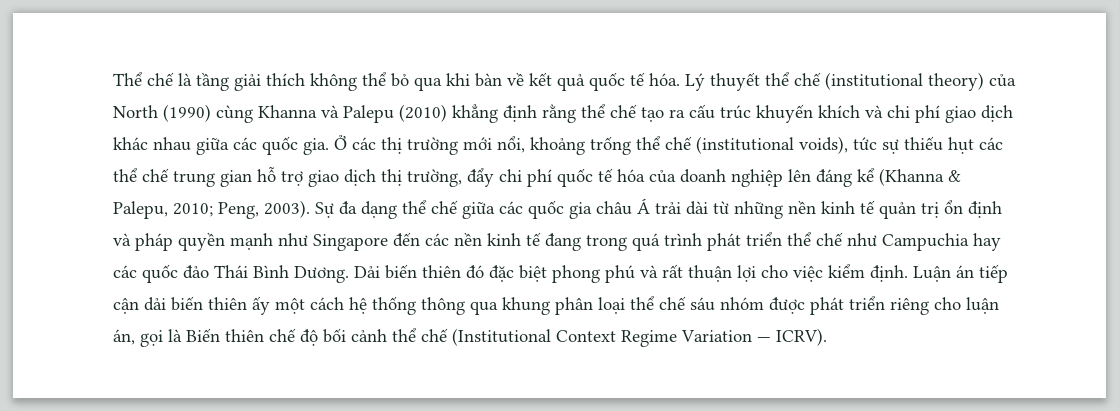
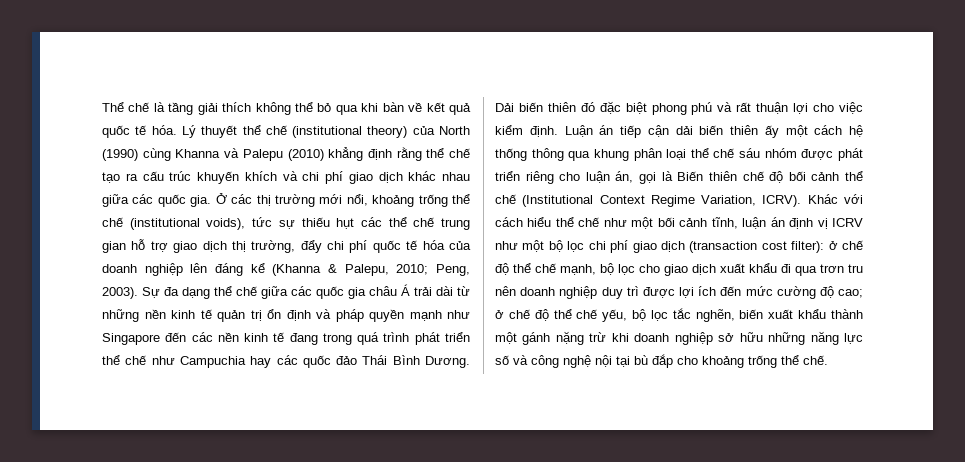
- Luận án tiếp cận dải biến thiên ấy một cách hệ thống thông qua khung phân loại thể chế sáu nhóm được phát triển riêng cho luận án, gọi là Biến thiên chế độ bối cảnh thể chế (Institutional Context Regime Variation — ICRV).
+ Luận án tiếp cận dải biến thiên ấy một cách hệ thống thông qua khung phân loại thể chế sáu nhóm được phát triển riêng cho luận án, gọi là Biến thiên chế độ bối cảnh thể chế (Institutional Context Regime Variation, ICRV). Khác với cách hiểu thể chế như một bối cảnh tĩnh, luận án định vị ICRV như một bộ lọc chi phí giao dịch (transaction cost filter): ở chế độ thể chế mạnh, bộ lọc cho giao dịch xuất khẩu đi qua trơn tru nên doanh nghiệp duy trì được lợi ích đến mức cường độ cao; ở chế độ thể chế yếu, bộ lọc tắc nghẽn, biến xuất khẩu thành một gánh nặng trừ khi doanh nghiệp sở hữu những năng lực số và công nghệ nội tại bù đắp cho khoảng trống thể chế.

